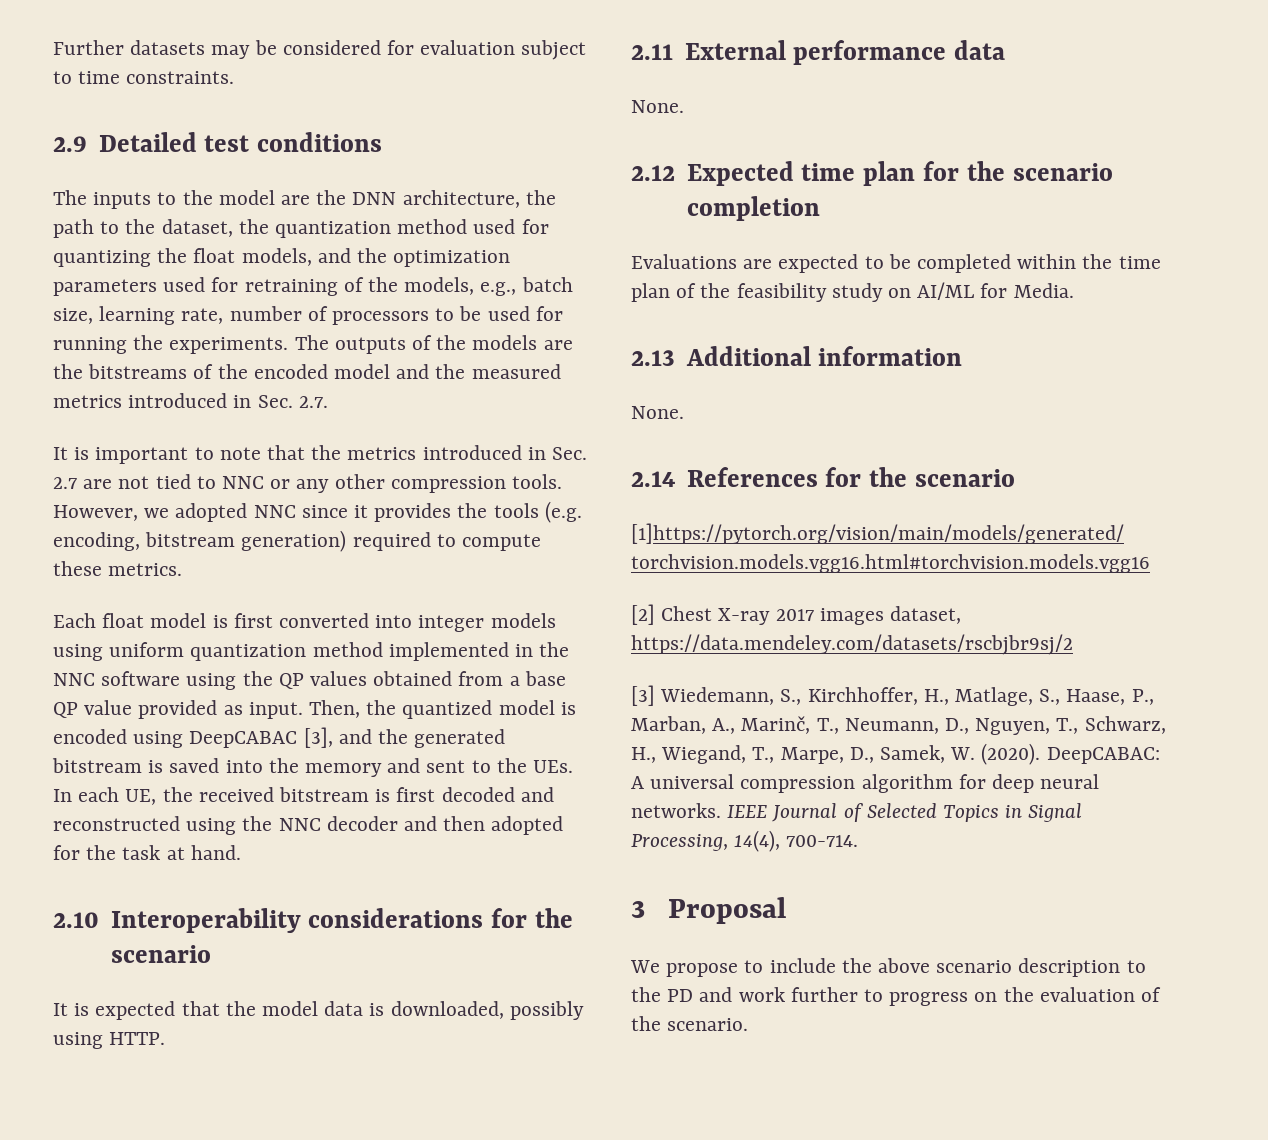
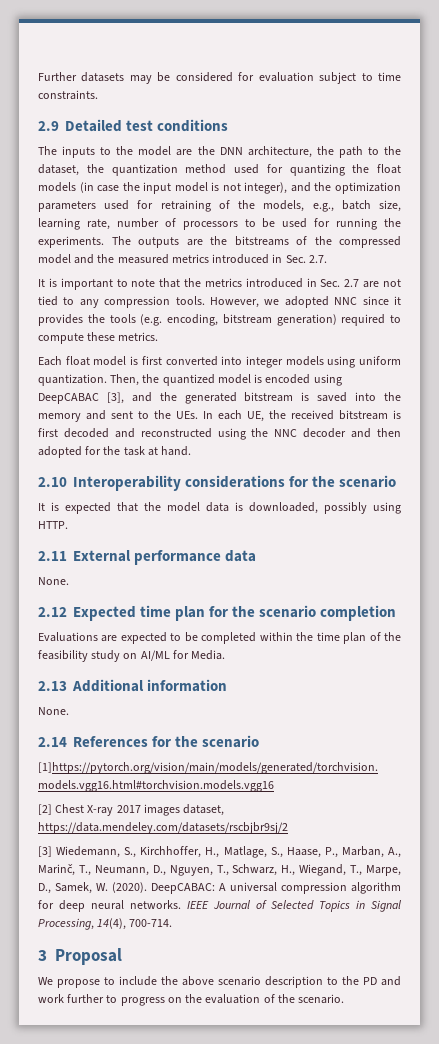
- The inputs to the model are the DNN architecture, the path to the dataset, the quantization method used for quantizing the float models, and the optimization parameters used for retraining of the models, e.g., batch size, learning rate, number of processors to be used for running the experiments.
+ The inputs to the model are the DNN architecture, the path to the dataset, the quantization method used for quantizing the float models (in case the input model is not integer), and the optimization parameters used for retraining of the models, e.g., batch size, learning rate, number of processors to be used for running the experiments.
- The outputs of the models are the bitstreams of the encoded model and the measured metrics introduced in Sec. 2.7.
+ The outputs are the bitstreams of the compressed model and the measured metrics introduced in Sec. 2.7.
- It is important to note that the metrics introduced in Sec. 2.7 are not tied to NNC or any other compression tools.
+ It is important to note that the metrics introduced in Sec. 2.7 are not tied to any compression tools.
- Each float model is first converted into integer models using uniform quantization method implemented in the NNC software using the QP values obtained from a base QP value provided as input.
+ Each float model is first converted into integer models using uniform quantization.

